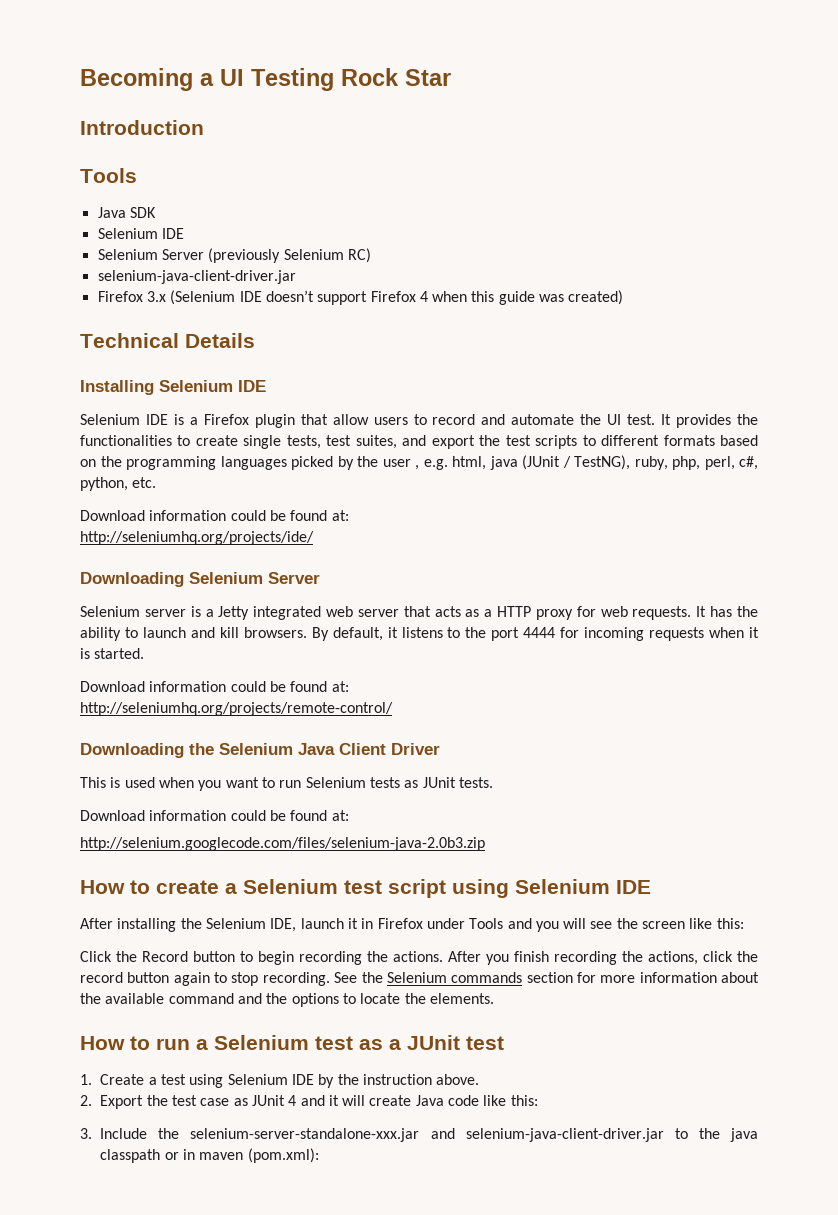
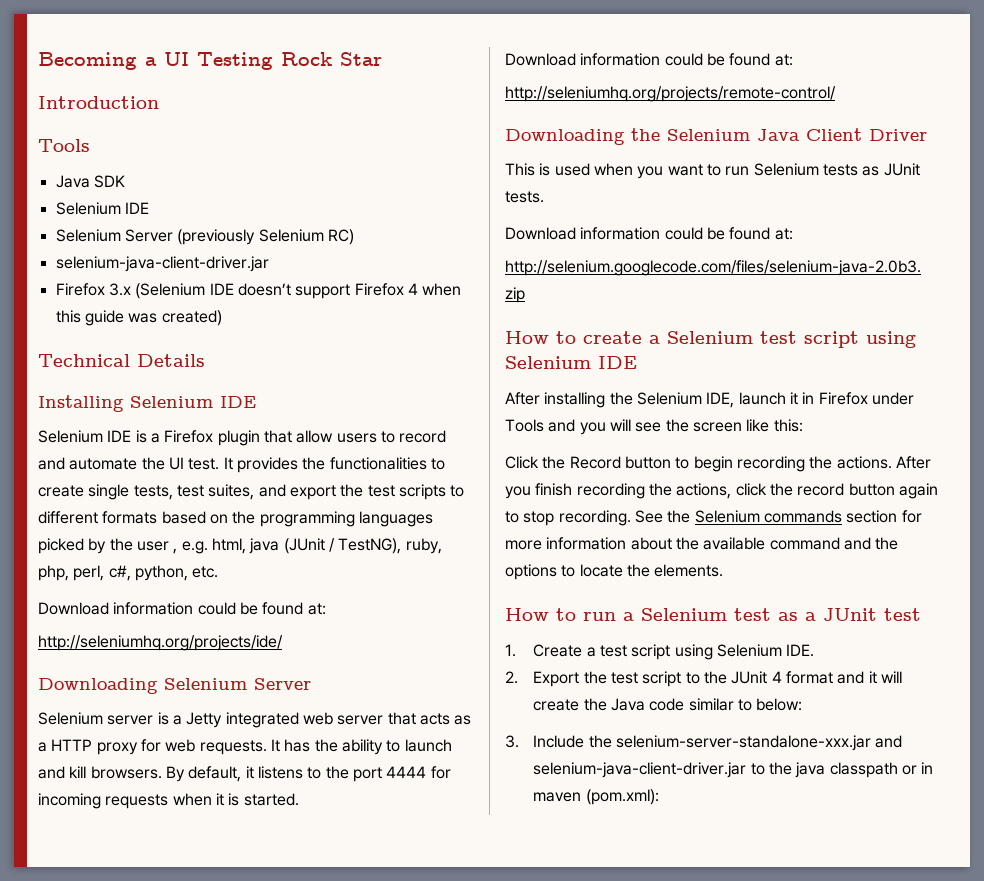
- 1. Create a test using Selenium IDE by the instruction above.
+ 1. Create a test script using Selenium IDE.
- 2. Export the test case as JUnit 4 and it will create Java code like this:
+ 2. Export the test script to the JUnit 4 format and it will create the Java code similar to below:

